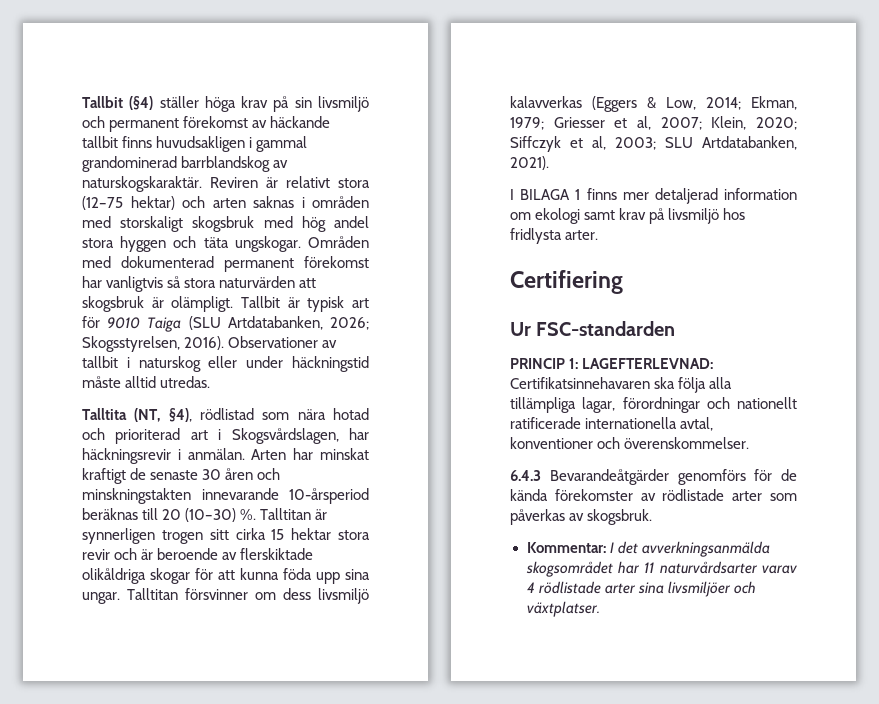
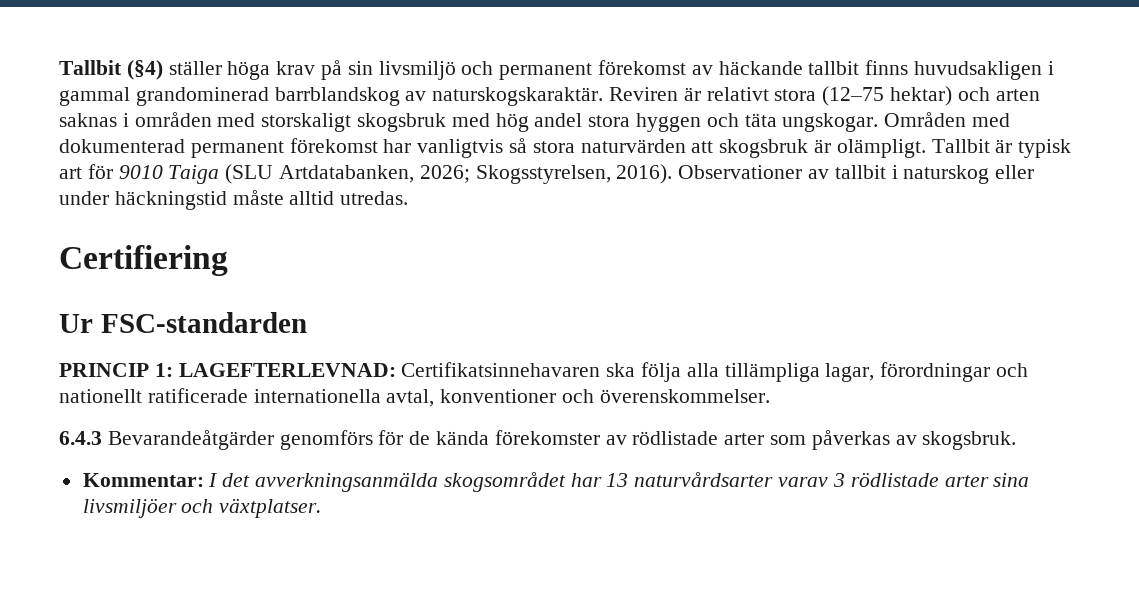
- Talltita (NT, §4), rödlistad som nära hotad och prioriterad art i Skogsvårdslagen, har häckningsrevir i anmälan. Arten har minskat kraftigt de senaste 30 åren och minskningstakten innevarande 10-årsperiod beräknas till 20 (10–30) %. Talltitan är synnerligen trogen sitt cirka 15 hektar stora revir och är beroende av flerskiktade olikåldriga skogar för att kunna föda upp sina ungar. Talltitan försvinner om dess livsmiljö kalavverkas (Eggers & Low, 2014; Ekman, 1979; Griesser et al, 2007; Klein, 2020; Siffczyk et al, 2003; SLU Artdatabanken, 2021).
- I BILAGA 1 finns mer detaljerad information om ekologi samt krav på livsmiljö hos fridlysta arter.
- Kommentar: I det avverkningsanmälda skogsområdet har 11 naturvårdsarter varav 4 rödlistade arter sina livsmiljöer och växtplatser.
+ Kommentar: I det avverkningsanmälda skogsområdet har 13 naturvårdsarter varav 3 rödlistade arter sina livsmiljöer och växtplatser.

